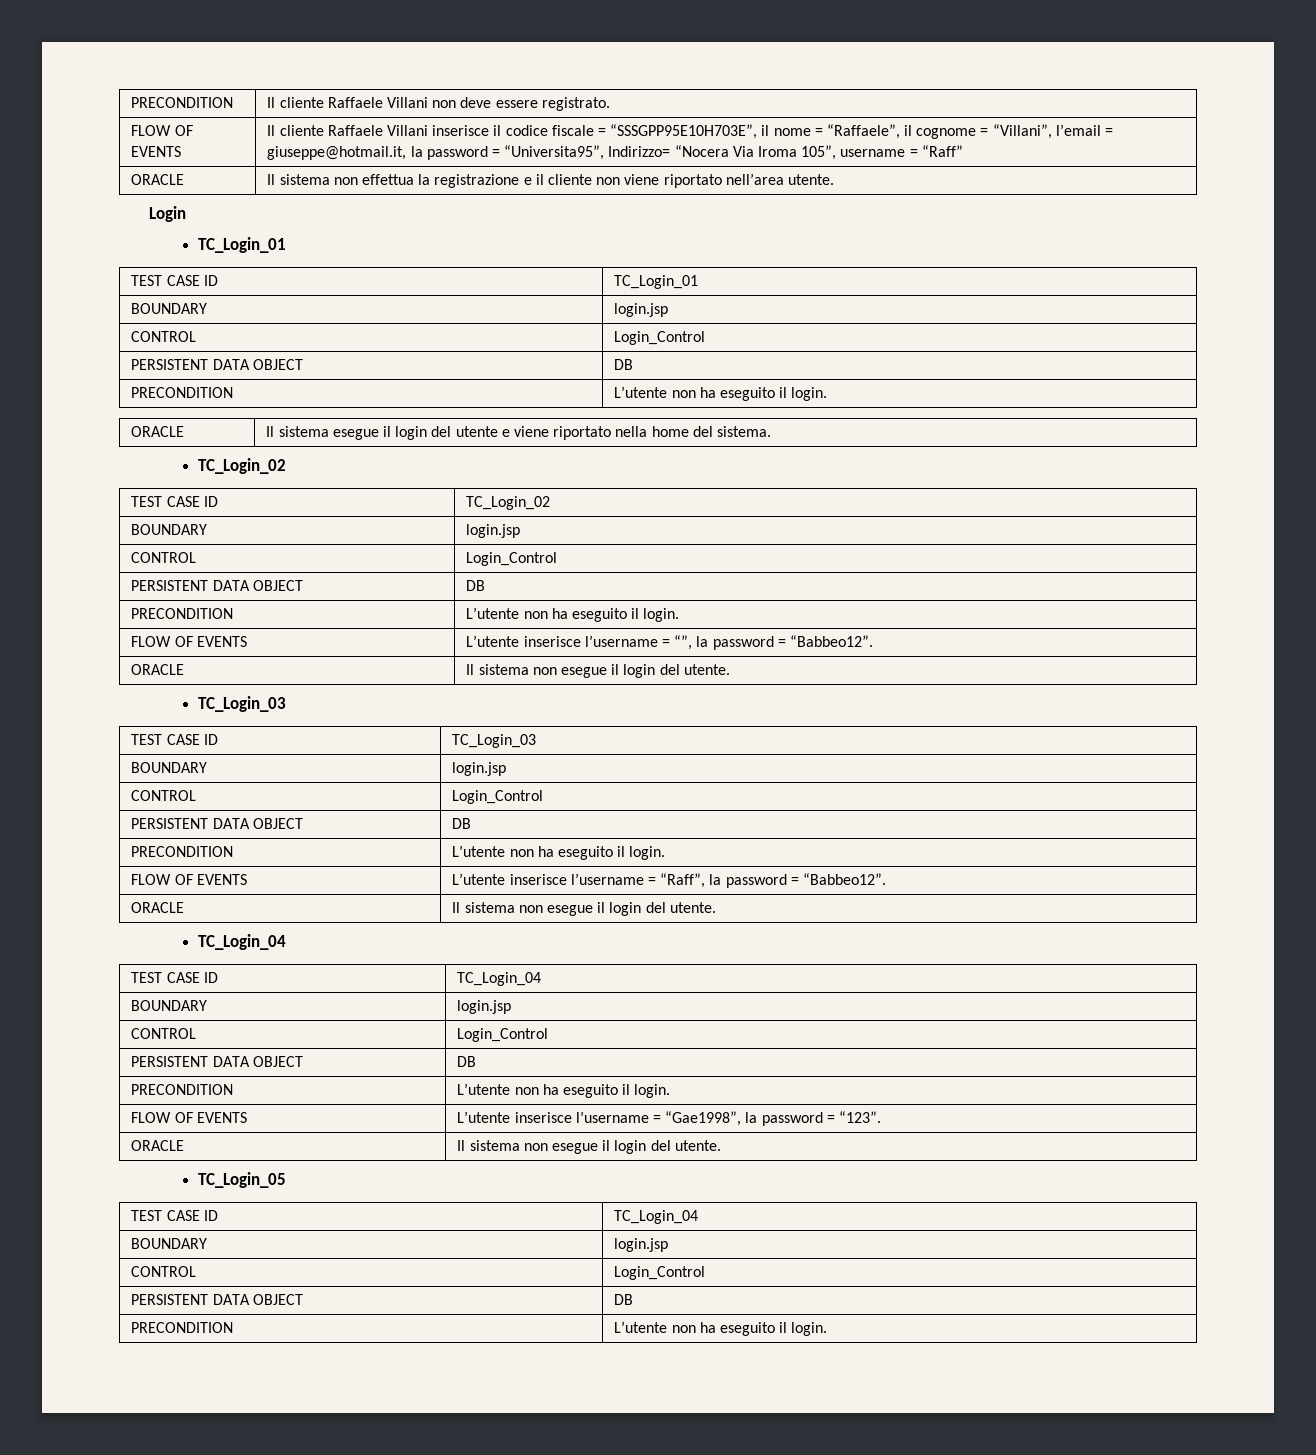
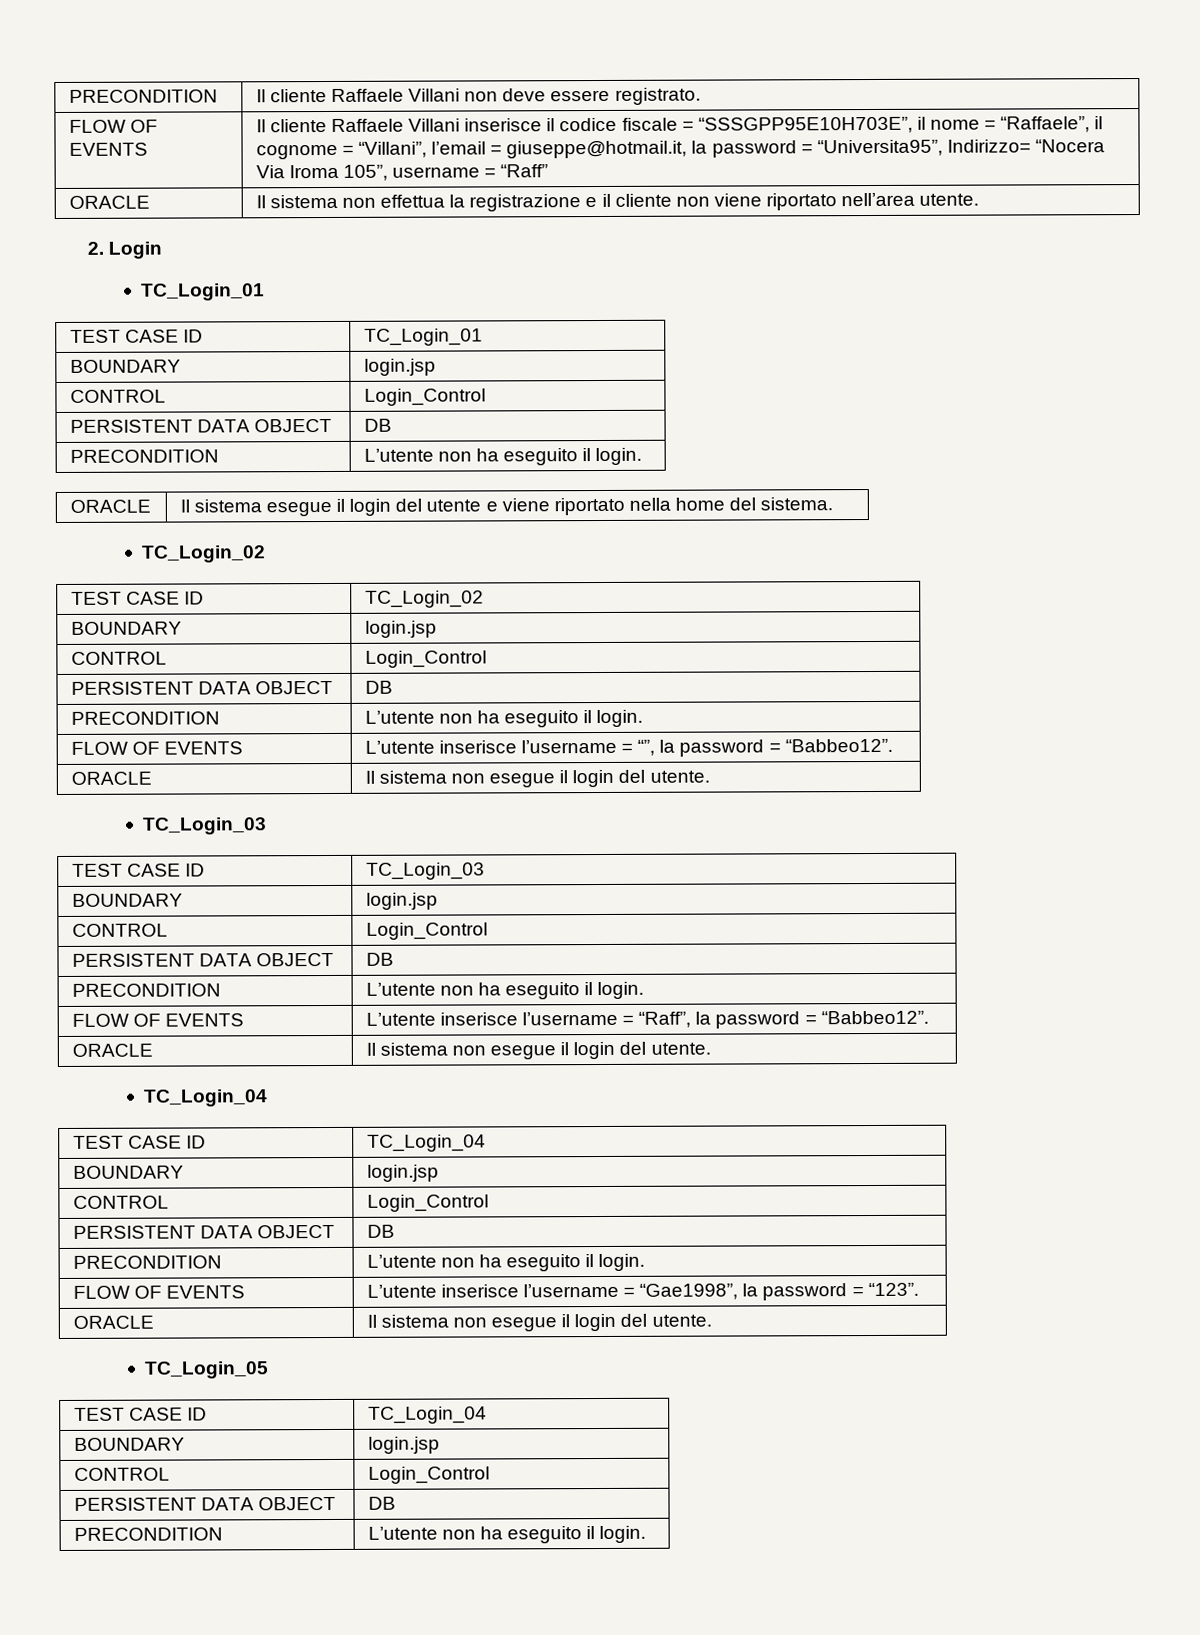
- Login
+ 2. Login

